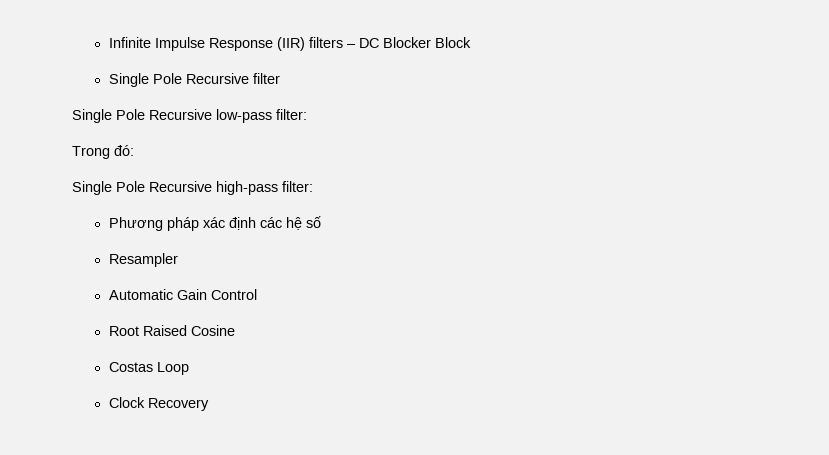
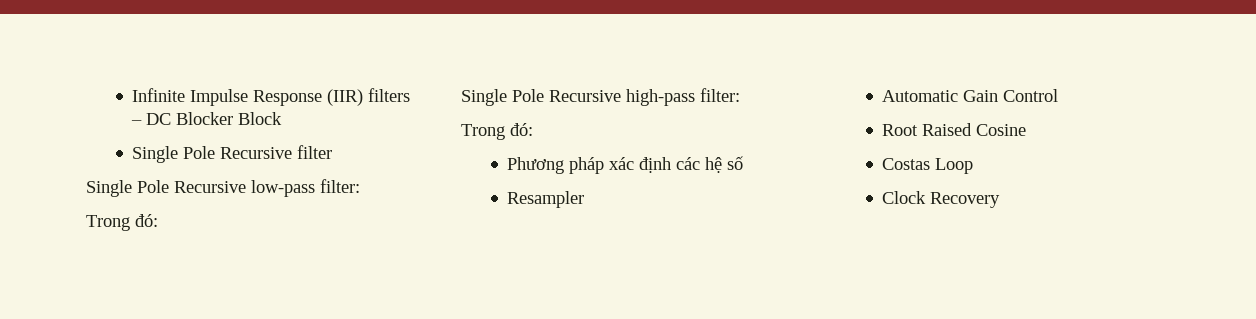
  Single Pole Recursive high-pass filter:
+ Trong đó:

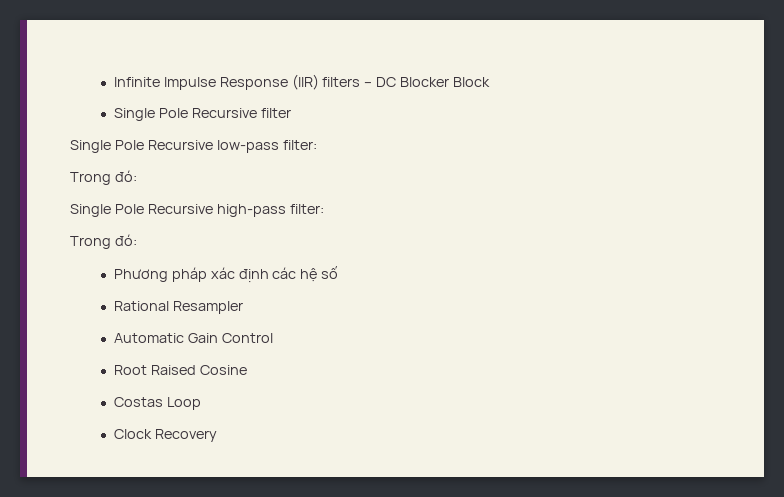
- Resampler
+ Rational Resampler

